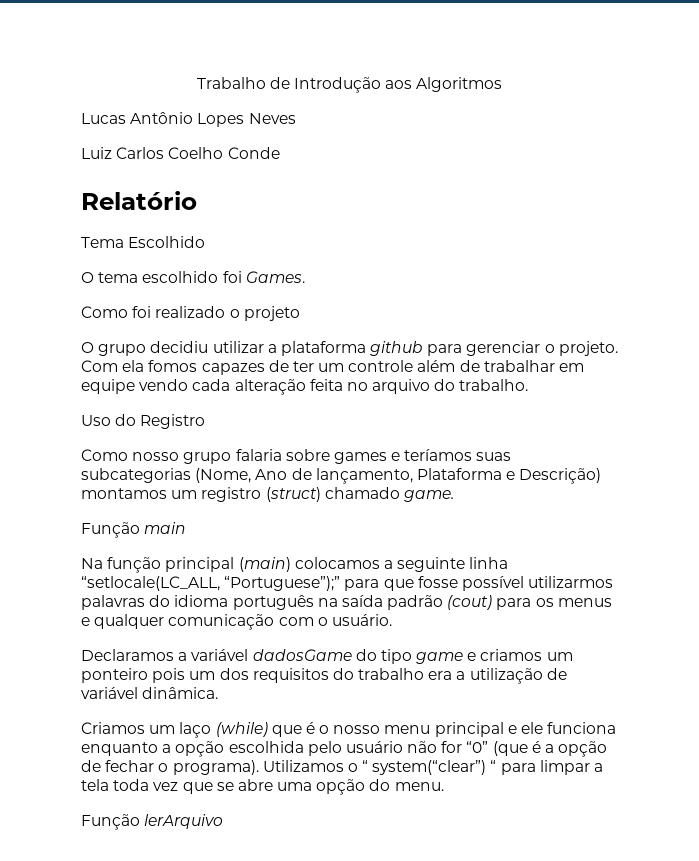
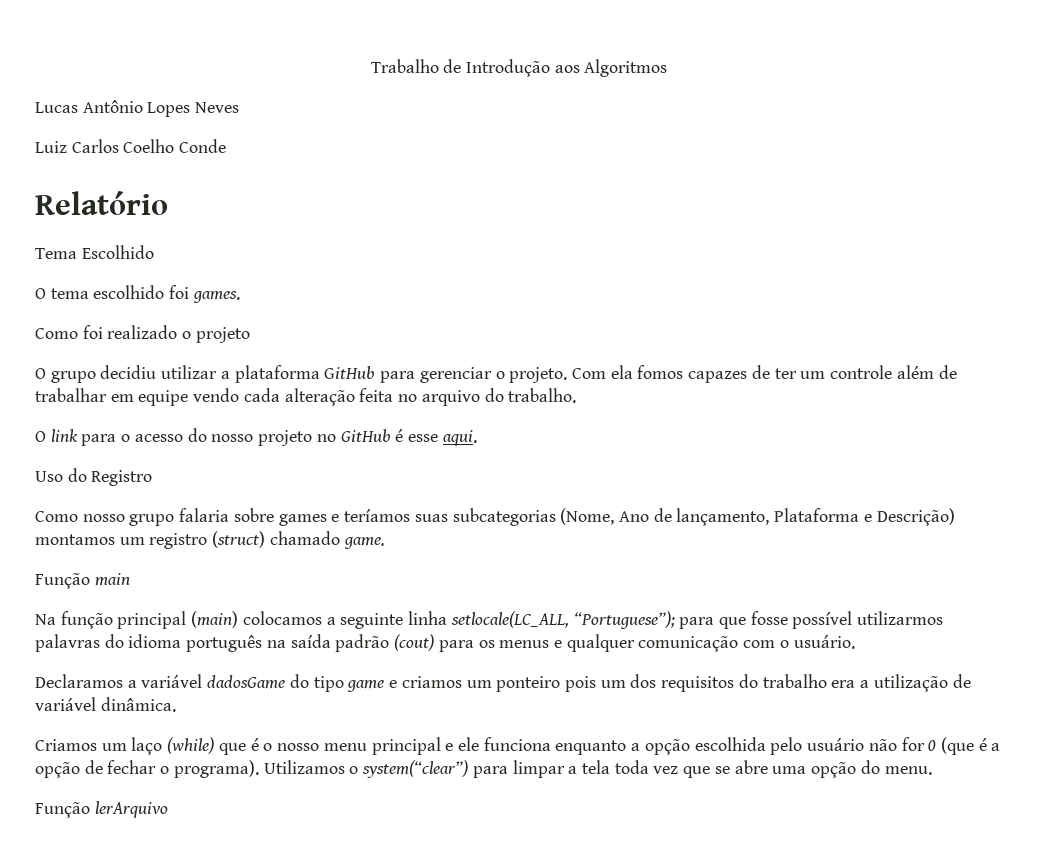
- O tema escolhido foi Games.
+ O tema escolhido foi games.
- O grupo decidiu utilizar a plataforma github para gerenciar o projeto.
+ O grupo decidiu utilizar a plataforma GitHub para gerenciar o projeto.
+ O link para o acesso do nosso projeto no GitHub é esse aqui.
- Na função principal (main) colocamos a seguinte linha “setlocale(LC_ALL, “Portuguese”);” para que fosse possível utilizarmos palavras do idioma português na saída padrão (cout) para os menus e qualquer comunicação com o usuário.
+ Na função principal (main) colocamos a seguinte linha setlocale(LC_ALL, “Portuguese”); para que fosse possível utilizarmos palavras do idioma português na saída padrão (cout) para os menus e qualquer comunicação com o usuário.
- Criamos um laço (while) que é o nosso menu principal e ele funciona enquanto a opção escolhida pelo usuário não for “0” (que é a opção de fechar o programa).
+ Criamos um laço (while) que é o nosso menu principal e ele funciona enquanto a opção escolhida pelo usuário não for 0 (que é a opção de fechar o programa).
- Utilizamos o “ system(“clear”) “ para limpar a tela toda vez que se abre uma opção do menu.
+ Utilizamos o system(“clear”) para limpar a tela toda vez que se abre uma opção do menu.

